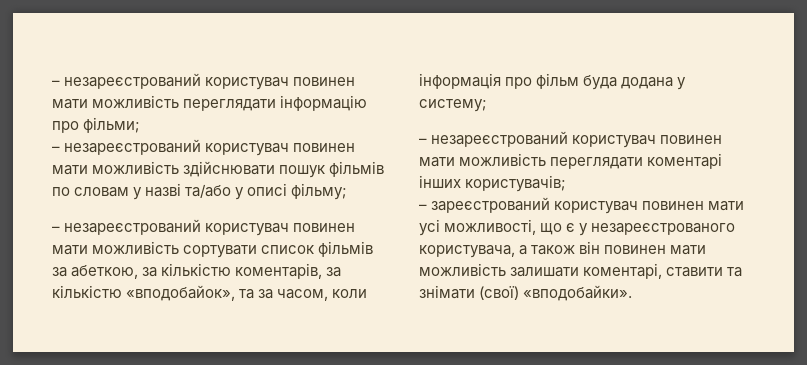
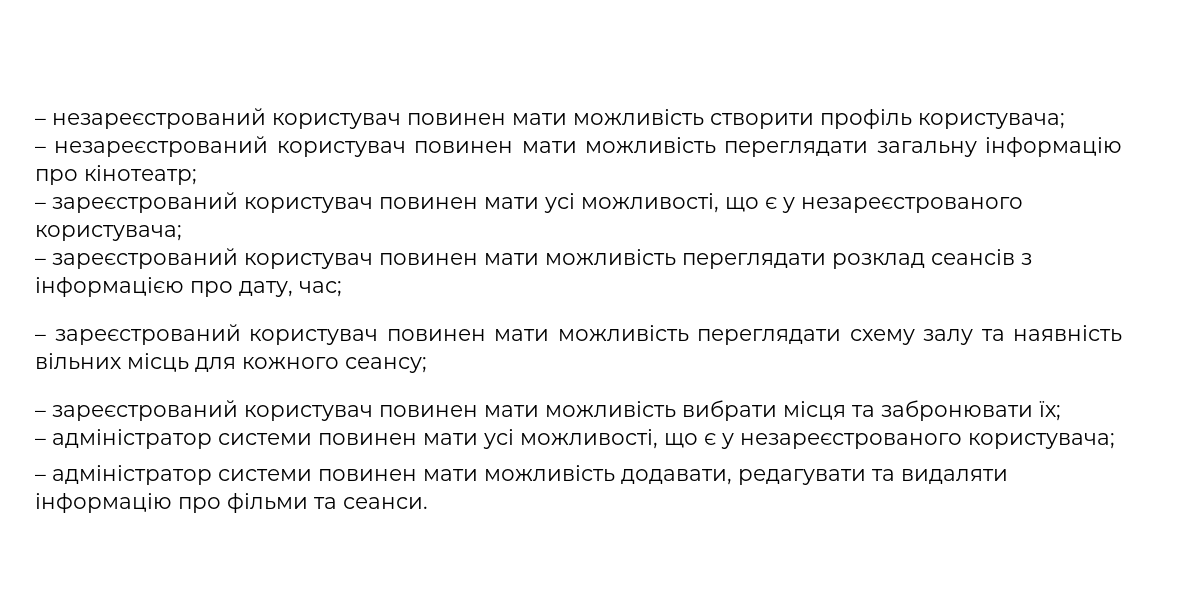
- – незареєстрований користувач повинен мати можливість переглядати інформацію про фільми;
- – незареєстрований користувач повинен мати можливість здійснювати пошук фільмів по словам у назві та/або у описі фільму;
- – незареєстрований користувач повинен мати можливість сортувати список фільмів за абеткою, за кількістю коментарів, за кількістю «вподобайок», та за часом, коли інформація про фільм буда додана у систему;
- – незареєстрований користувач повинен мати можливість переглядати коментарі інших користувачів;
+ – незареєстрований користувач повинен мати можливість створити профіль користувача;
+ – незареєстрований користувач повинен мати можливість переглядати загальну інформацію про кінотеатр;
- – зареєстрований користувач повинен мати усі можливості, що є у незареєстрованого користувача, а також він повинен мати можливість залишати коментарі, ставити та знімати (свої) «вподобайки».
+ – зареєстрований користувач повинен мати усі можливості, що є у незареєстрованого користувача;
+ – зареєстрований користувач повинен мати можливість переглядати розклад сеансів з інформацією про дату, час;
+ – зареєстрований користувач повинен мати можливість переглядати схему залу та наявність вільних місць для кожного сеансу;
+ – зареєстрований користувач повинен мати можливість вибрати місця та забронювати їх;
+ – адміністратор системи повинен мати усі можливості, що є у незареєстрованого користувача;
+ – адміністратор системи повинен мати можливість додавати, редагувати та видаляти інформацію про фільми та сеанси.

